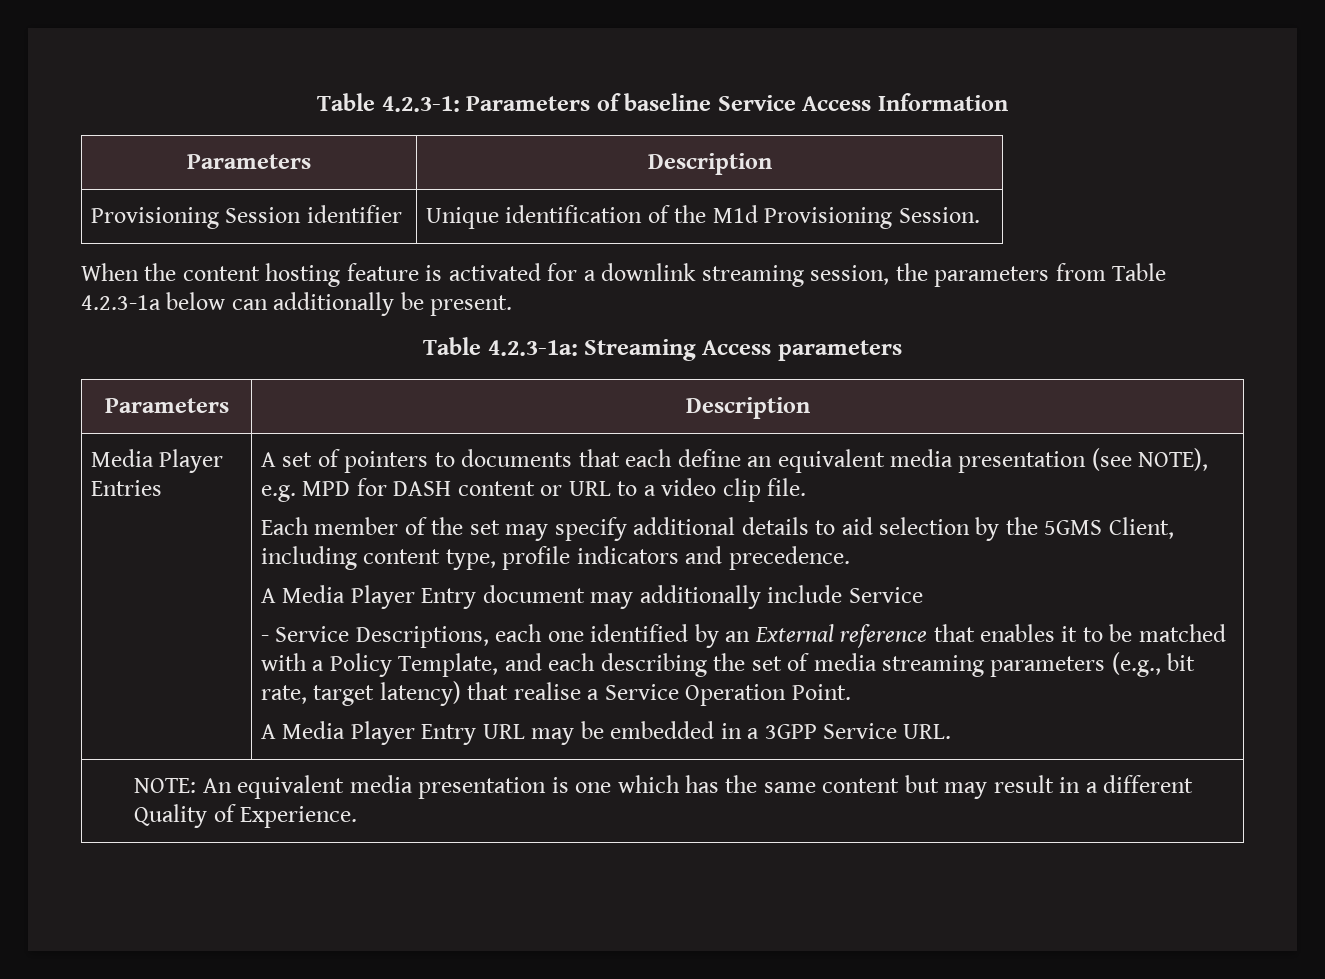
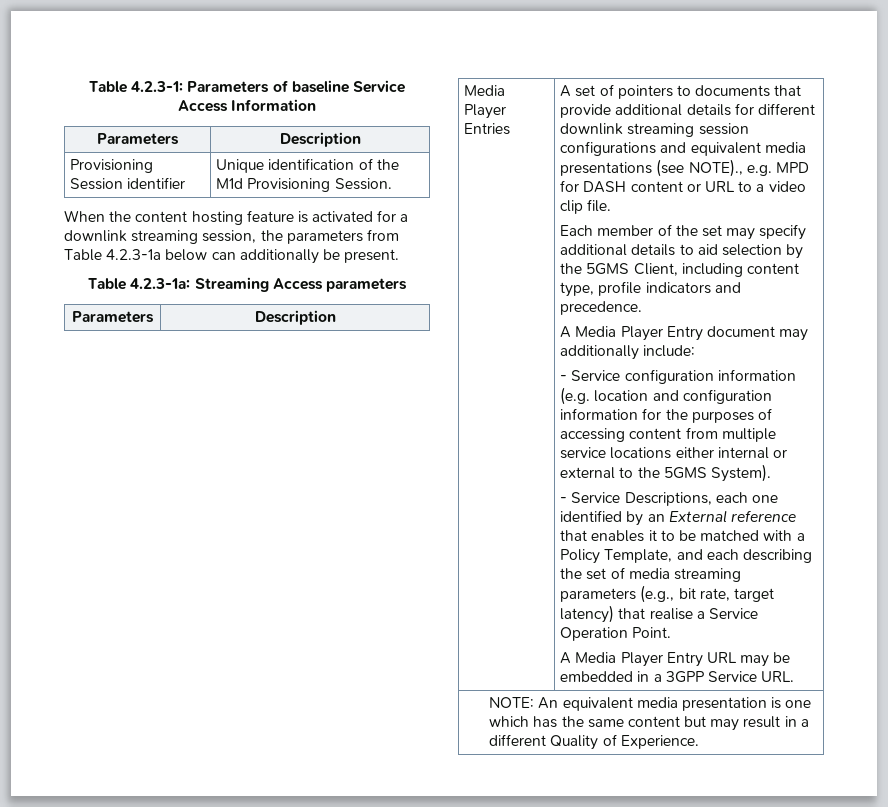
- A set of pointers to documents that each define an equivalent media presentation (see NOTE), e.g. MPD for DASH content or URL to a video clip file.
+ A set of pointers to documents that provide additional details for different downlink streaming session configurations and equivalent media presentations (see NOTE)., e.g. MPD for DASH content or URL to a video clip file.
- A Media Player Entry document may additionally include Service
+ A Media Player Entry document may additionally include:
+ - Service configuration information (e.g. location and configuration information for the purposes of accessing content from multiple service locations either internal or external to the 5GMS System).

